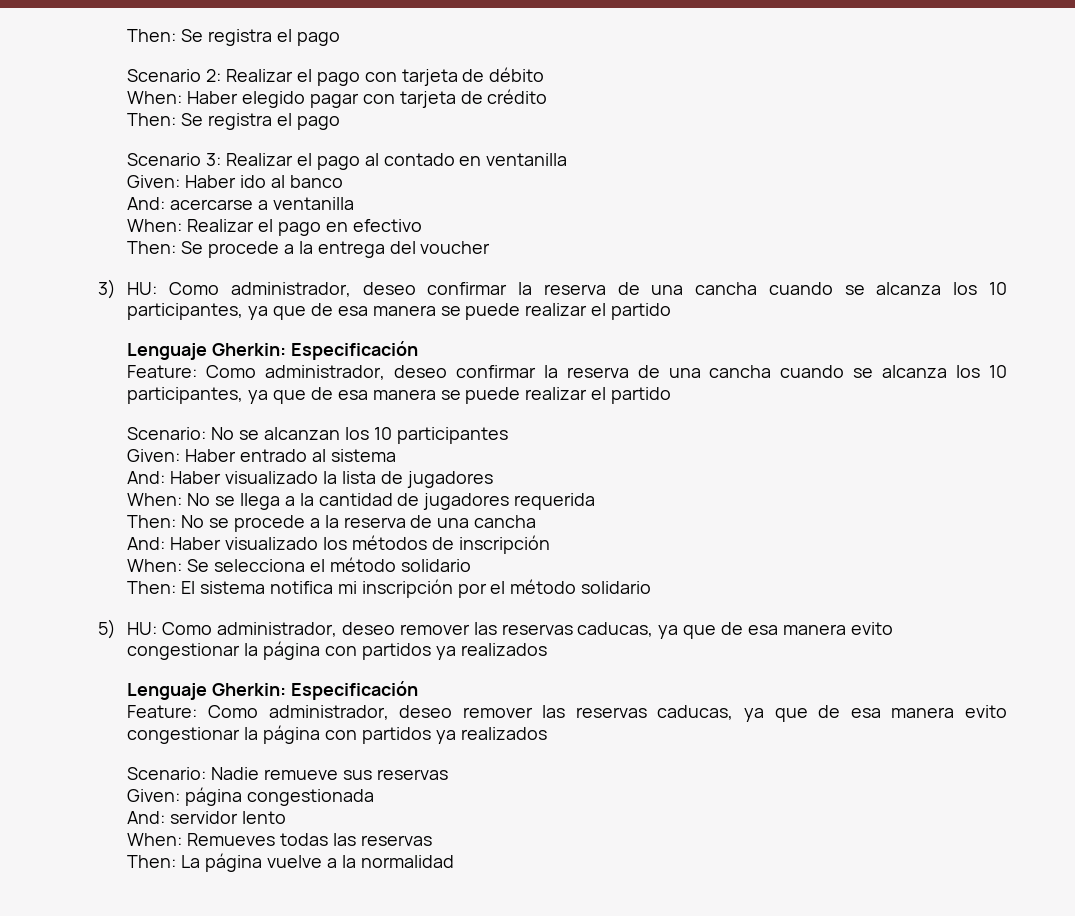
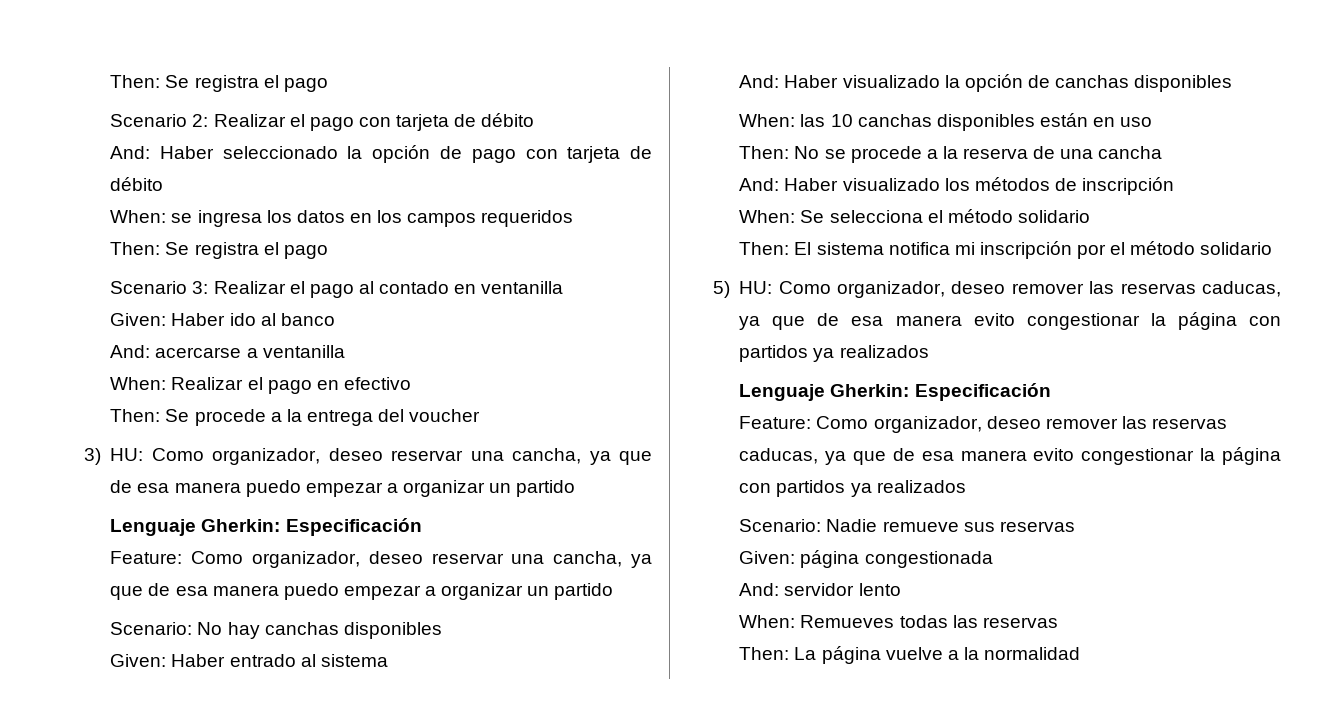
- When: Haber elegido pagar con tarjeta de crédito
+ And: Haber seleccionado la opción de pago con tarjeta de débito
+ When: se ingresa los datos en los campos requeridos
- 3) HU: Como administrador, deseo confirmar la reserva de una cancha cuando se alcanza los 10 participantes, ya que de esa manera se puede realizar el partido
+ 3) HU: Como organizador, deseo reservar una cancha, ya que de esa manera puedo empezar a organizar un partido
- Feature: Como administrador, deseo confirmar la reserva de una cancha cuando se alcanza los 10 participantes, ya que de esa manera se puede realizar el partido
- Scenario: No se alcanzan los 10 participantes
+ Feature: Como organizador, deseo reservar una cancha, ya que de esa manera puedo empezar a organizar un partido
+ Scenario: No hay canchas disponibles
- And: Haber visualizado la lista de jugadores
- When: No se llega a la cantidad de jugadores requerida
+ And: Haber visualizado la opción de canchas disponibles
+ When: las 10 canchas disponibles están en uso
- 5) HU: Como administrador, deseo remover las reservas caducas, ya que de esa manera evito congestionar la página con partidos ya realizados
+ 5) HU: Como organizador, deseo remover las reservas caducas, ya que de esa manera evito congestionar la página con partidos ya realizados
- Feature: Como administrador, deseo remover las reservas caducas, ya que de esa manera evito congestionar la página con partidos ya realizados
+ Feature: Como organizador, deseo remover las reservas caducas, ya que de esa manera evito congestionar la página con partidos ya realizados

